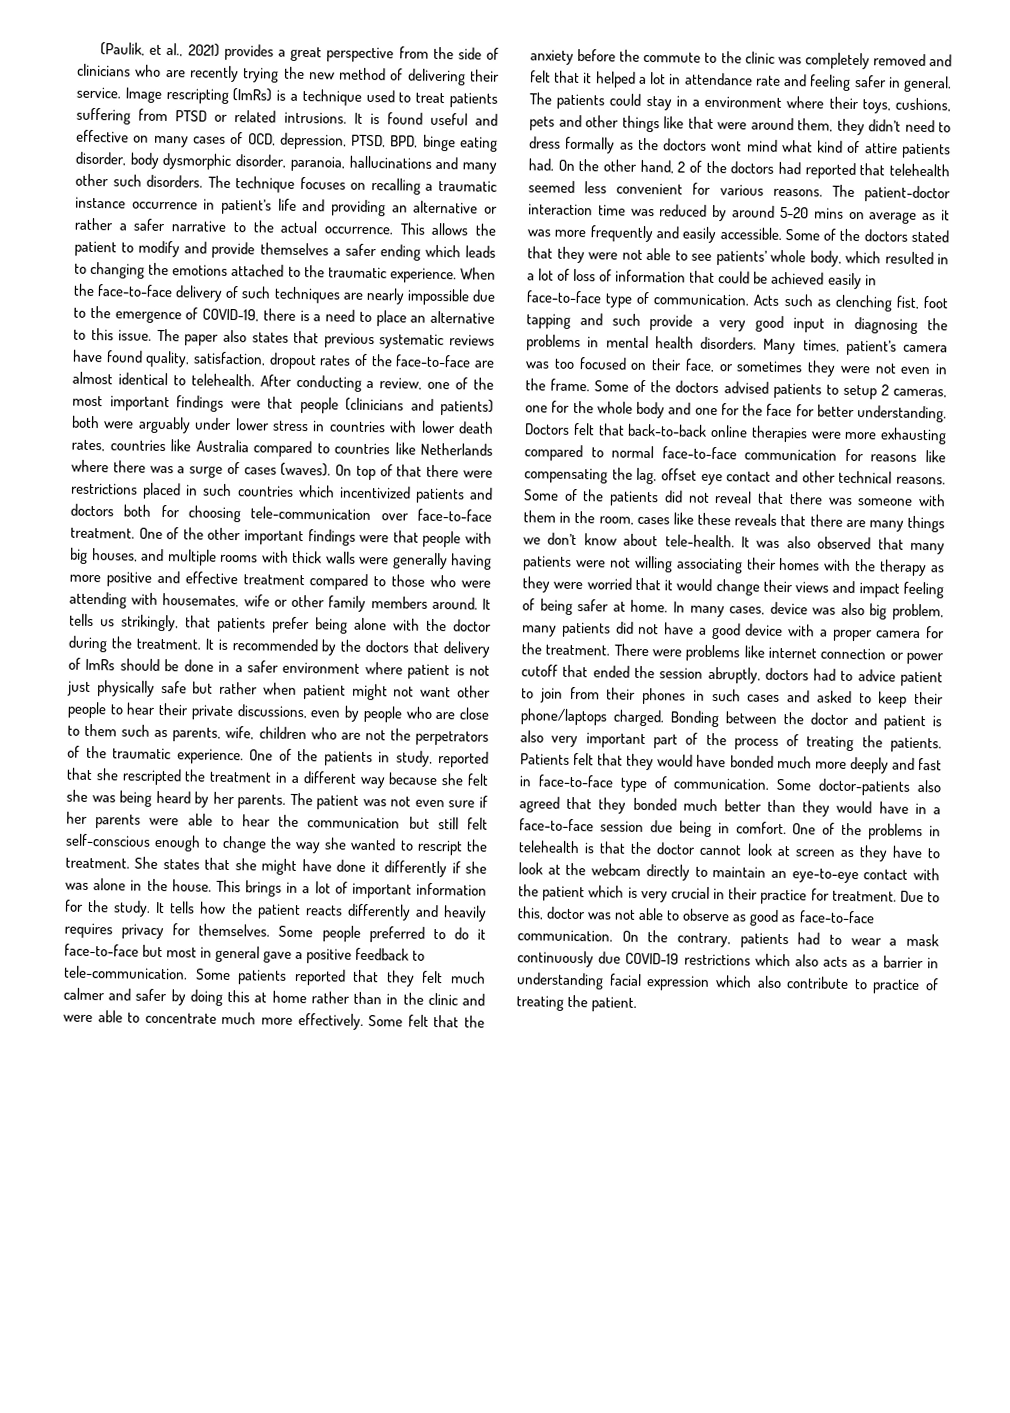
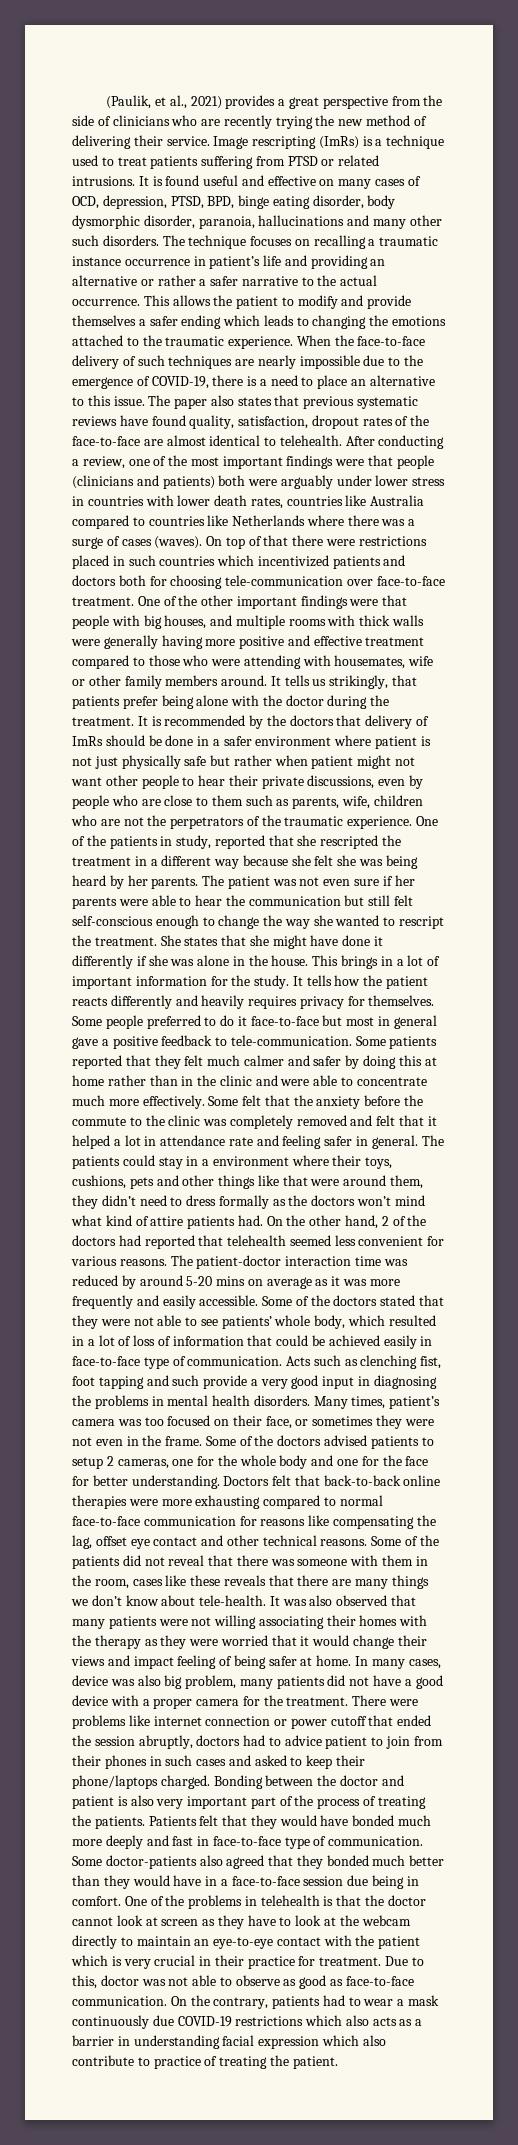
- The patients could stay in a environment where their toys, cushions, pets and other things like that were around them, they didn’t need to dress formally as the doctors wont mind what kind of attire patients had.
+ The patients could stay in a environment where their toys, cushions, pets and other things like that were around them, they didn’t need to dress formally as the doctors won’t mind what kind of attire patients had.

